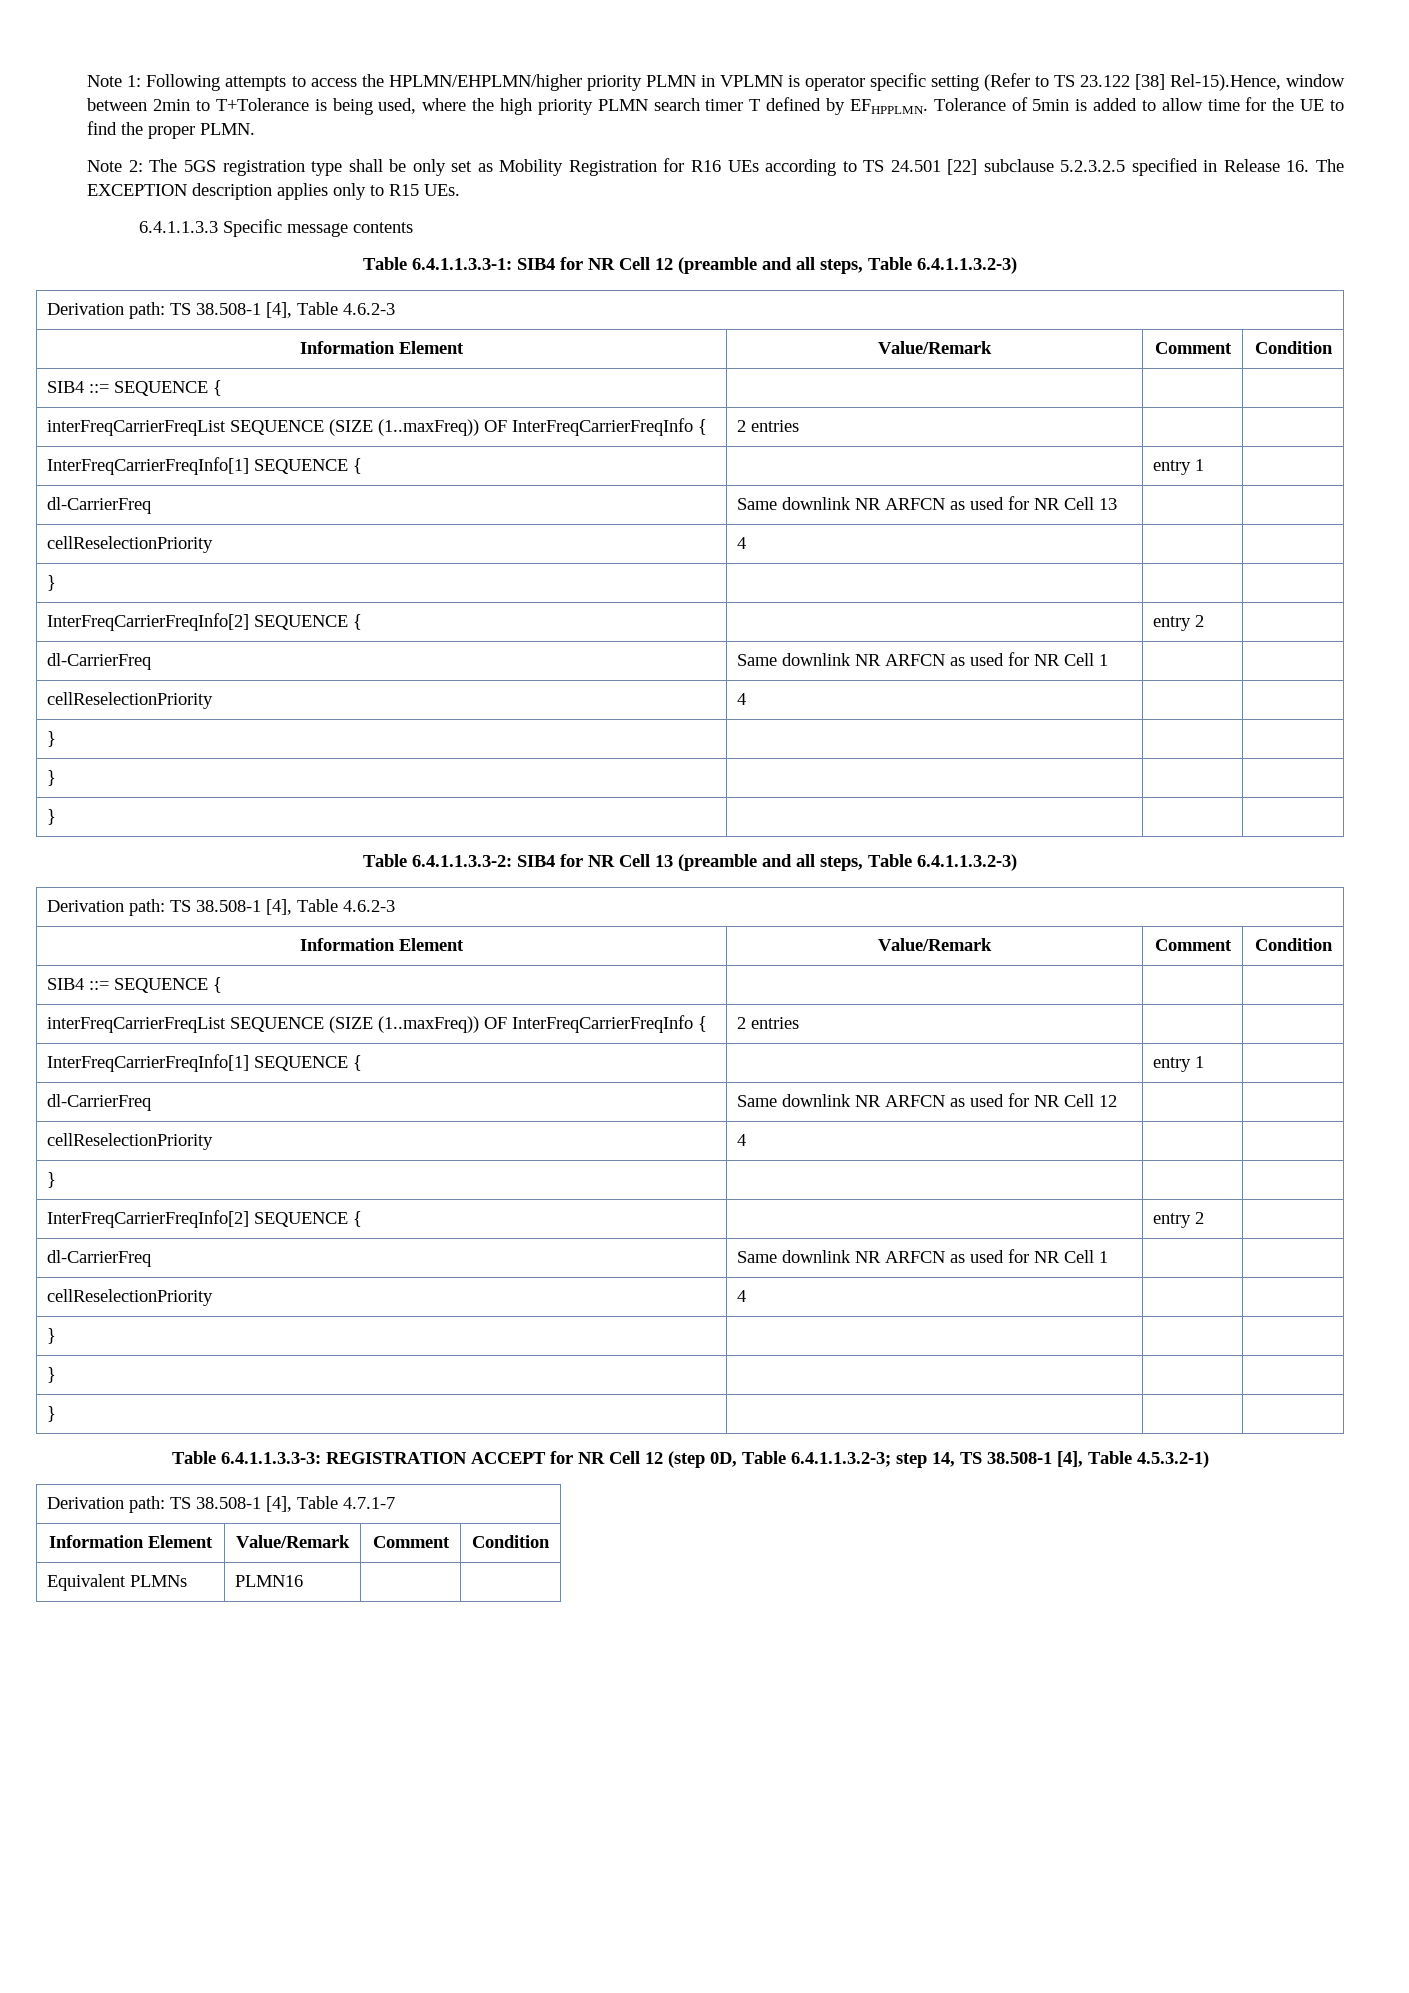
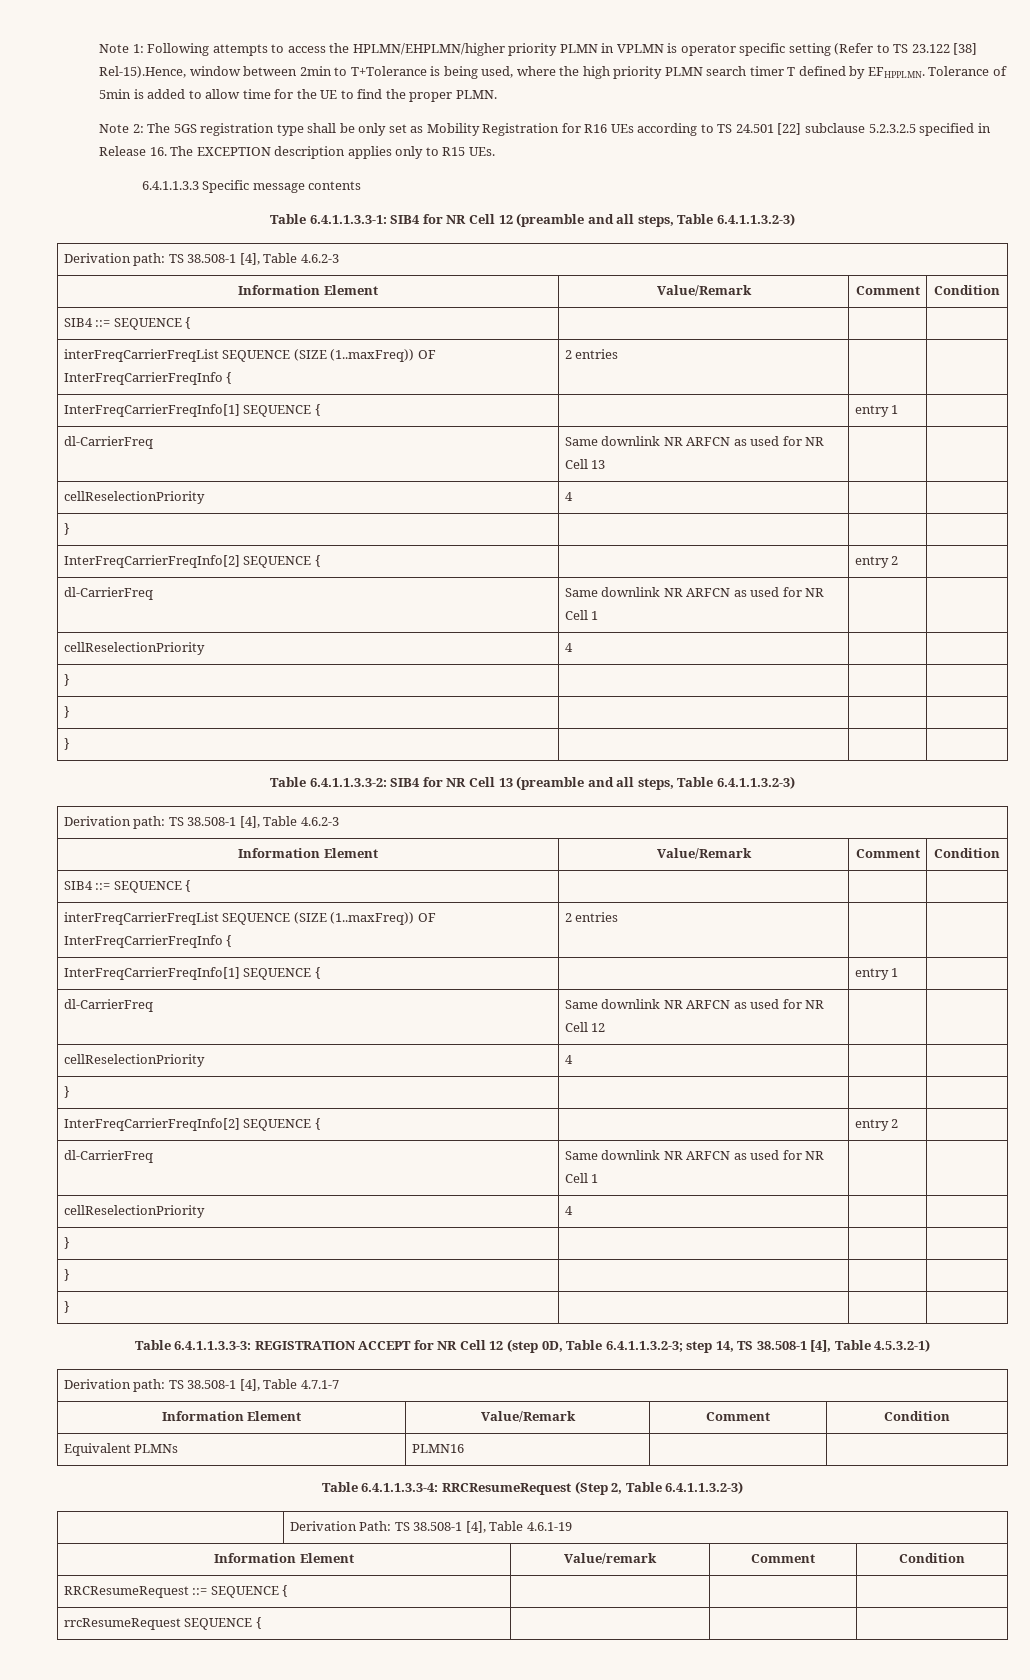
+ Table 6.4.1.1.3.3-4: RRCResumeRequest (Step 2, Table 6.4.1.1.3.2-3)
+ | Derivation Path: TS 38.508-1 [4], Table 4.6.1-19
+ Information Element | Value/remark | Comment | Condition
+ RRCResumeRequest ::= SEQUENCE { | | |
+ rrcResumeRequest SEQUENCE { | | |

